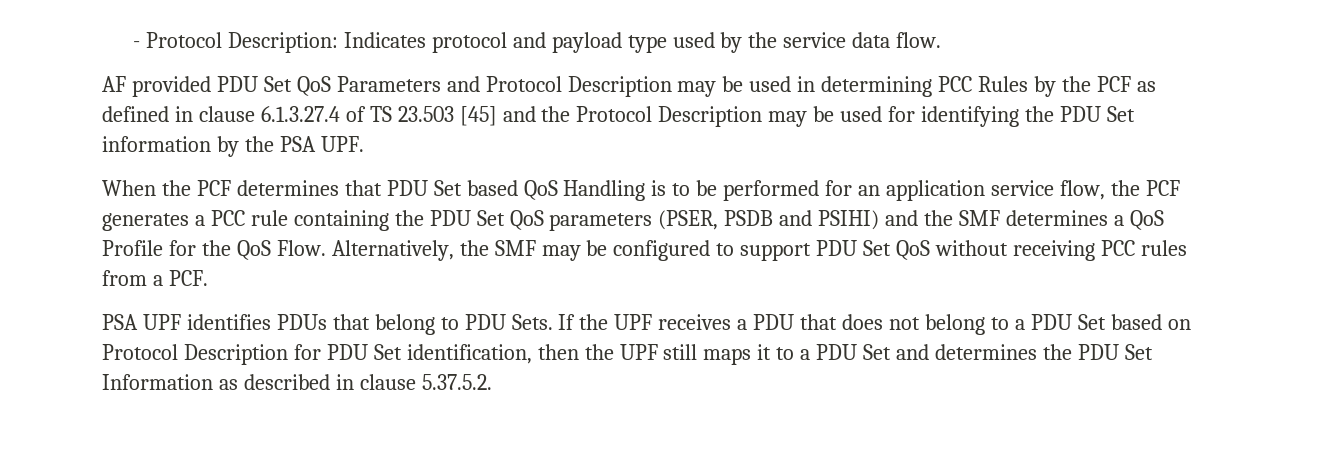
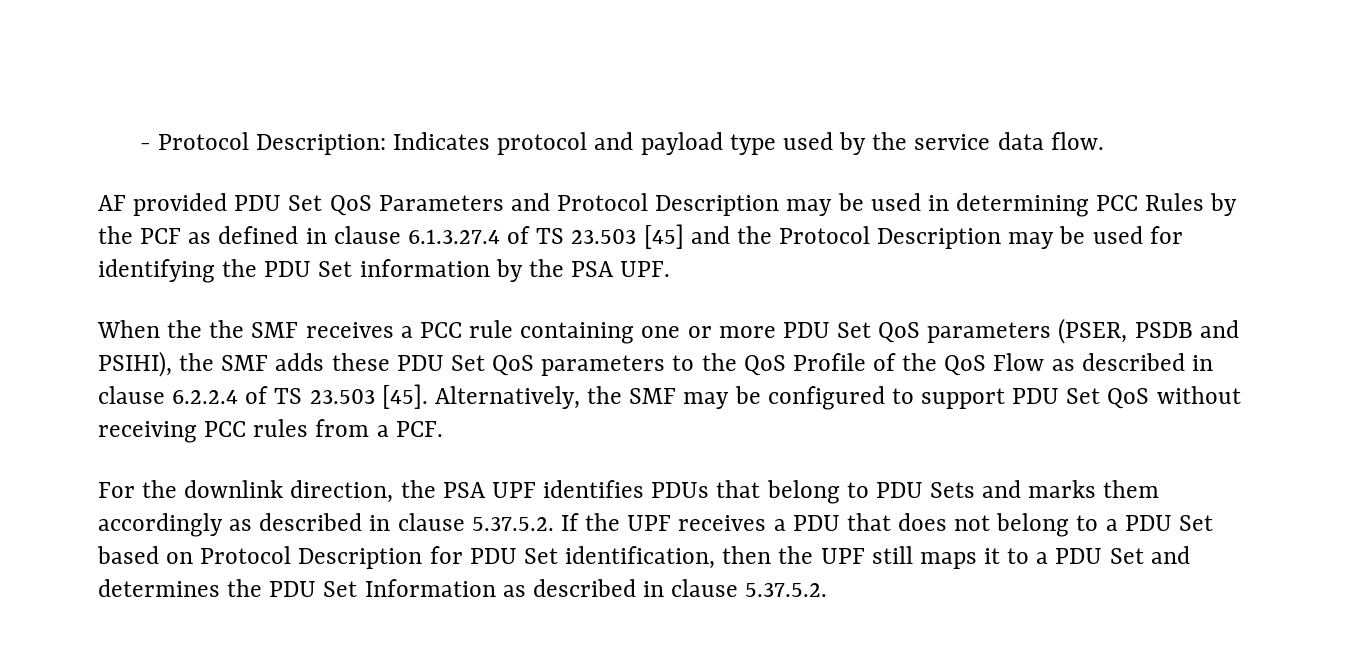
- When the PCF determines that PDU Set based QoS Handling is to be performed for an application service flow, the PCF generates a PCC rule containing the PDU Set QoS parameters (PSER, PSDB and PSIHI) and the SMF determines a QoS Profile for the QoS Flow.
+ When the the SMF receives a PCC rule containing one or more PDU Set QoS parameters (PSER, PSDB and PSIHI), the SMF adds these PDU Set QoS parameters to the QoS Profile of the QoS Flow as described in clause 6.2.2.4 of TS 23.503 [45].
- PSA UPF identifies PDUs that belong to PDU Sets. If the UPF receives a PDU that does not belong to a PDU Set based on Protocol Description for PDU Set identification, then the UPF still maps it to a PDU Set and determines the PDU Set Information as described in clause 5.37.5.2.
+ For the downlink direction, the PSA UPF identifies PDUs that belong to PDU Sets and marks them accordingly as described in clause 5.37.5.2. If the UPF receives a PDU that does not belong to a PDU Set based on Protocol Description for PDU Set identification, then the UPF still maps it to a PDU Set and determines the PDU Set Information as described in clause 5.37.5.2.

